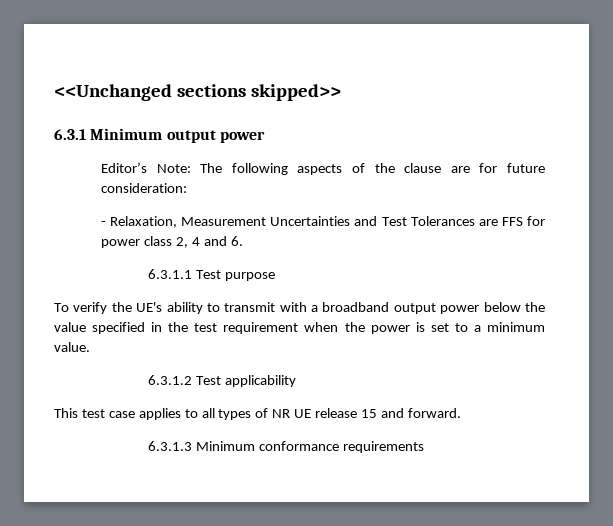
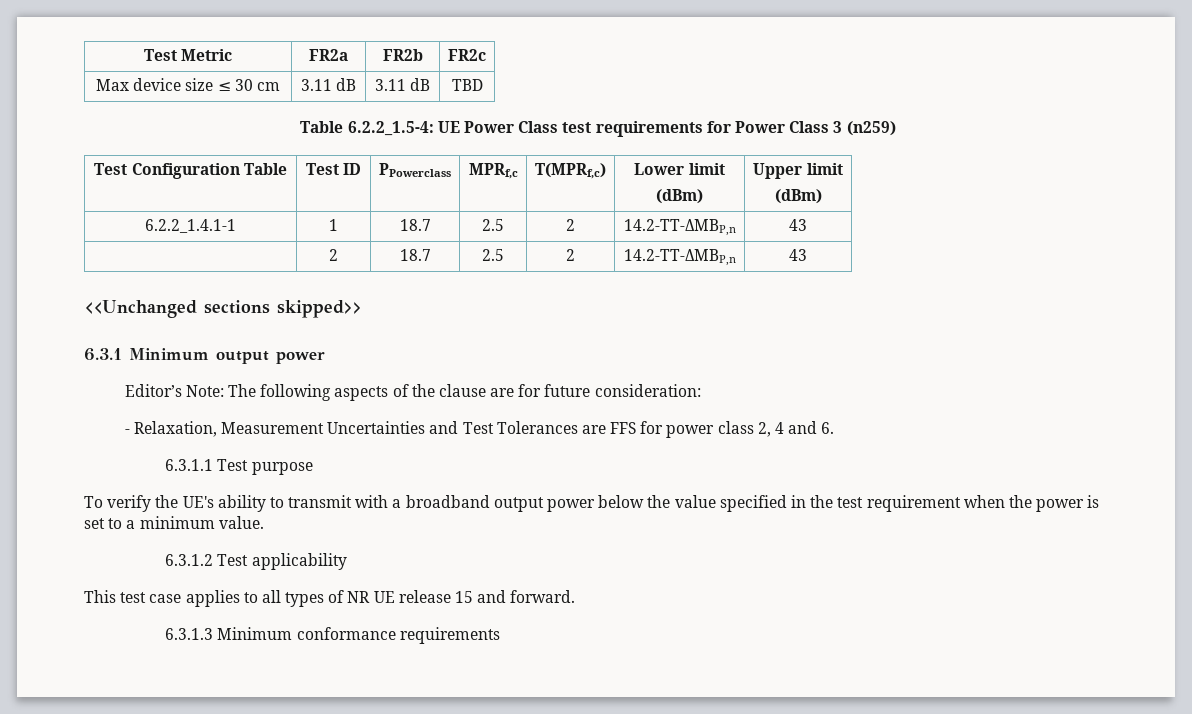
+ Test Metric | FR2a | FR2b | FR2c
+ Max device size ≤ 30 cm | 3.11 dB | 3.11 dB | TBD
+ Table 6.2.2_1.5-4: UE Power Class test requirements for Power Class 3 (n259)
+ Test Configuration Table | Test ID | PPowerclass | MPRf,c | T(MPRf,c) | Lower limit
+ (dBm) | Upper limit
+ (dBm)
+ 6.2.2_1.4.1-1 | 1 | 18.7 | 2.5 | 2 | 14.2-TT-ΔMBP,n | 43
+ | 2 | 18.7 | 2.5 | 2 | 14.2-TT-ΔMBP,n | 43

